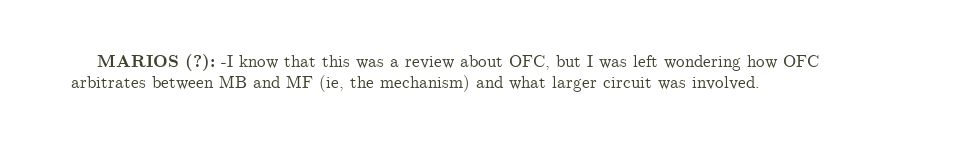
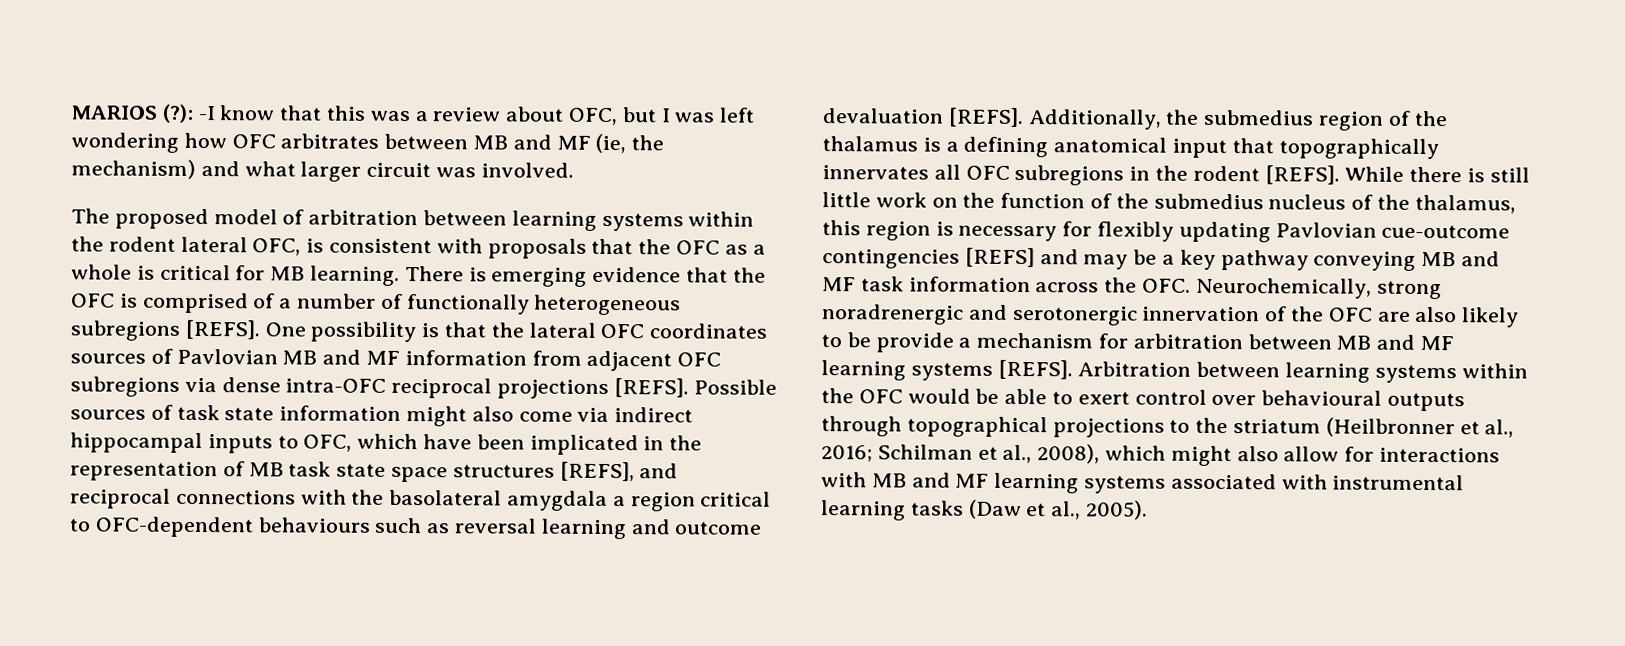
+ The proposed model of arbitration between learning systems within the rodent lateral OFC, is consistent with proposals that the OFC as a whole is critical for MB learning. There is emerging evidence that the OFC is comprised of a number of functionally heterogeneous subregions [REFS]. One possibility is that the lateral OFC coordinates sources of Pavlovian MB and MF information from adjacent OFC subregions via dense intra-OFC reciprocal projections [REFS]. Possible sources of task state information might also come via indirect hippocampal inputs to OFC, which have been implicated in the representation of MB task state space structures [REFS], and reciprocal connections with the basolateral amygdala a region critical to OFC-dependent behaviours such as reversal learning and outcome devaluation [REFS]. Additionally, the submedius region of the thalamus is a defining anatomical input that topographically innervates all OFC subregions in the rodent [REFS]. While there is still little work on the function of the submedius nucleus of the thalamus, this region is necessary for flexibly updating Pavlovian cue-outcome contingencies [REFS] and may be a key pathway conveying MB and MF task information across the OFC. Neurochemically, strong noradrenergic and serotonergic innervation of the OFC are also likely to be provide a mechanism for arbitration between MB and MF learning systems [REFS]. Arbitration between learning systems within the OFC would be able to exert control over behavioural outputs through topographical projections to the striatum (Heilbronner et al., 2016; Schilman et al., 2008), which might also allow for interactions with MB and MF learning systems associated with instrumental learning tasks (Daw et al., 2005).

